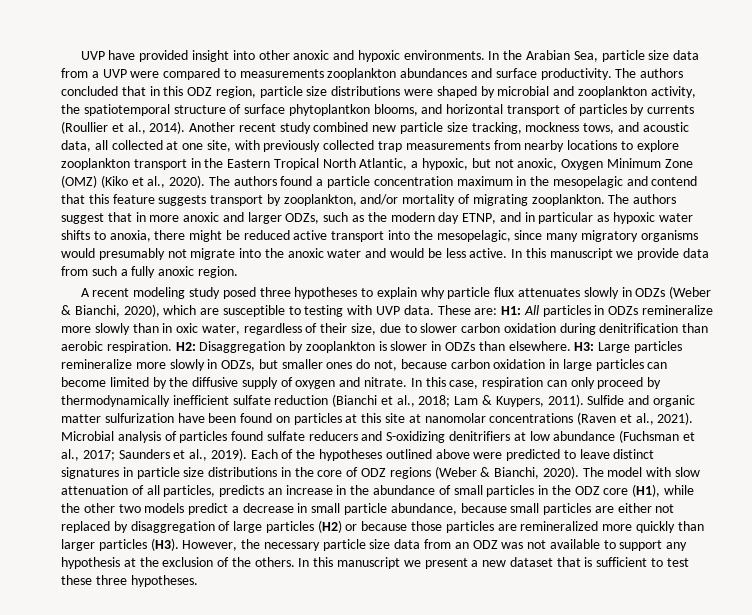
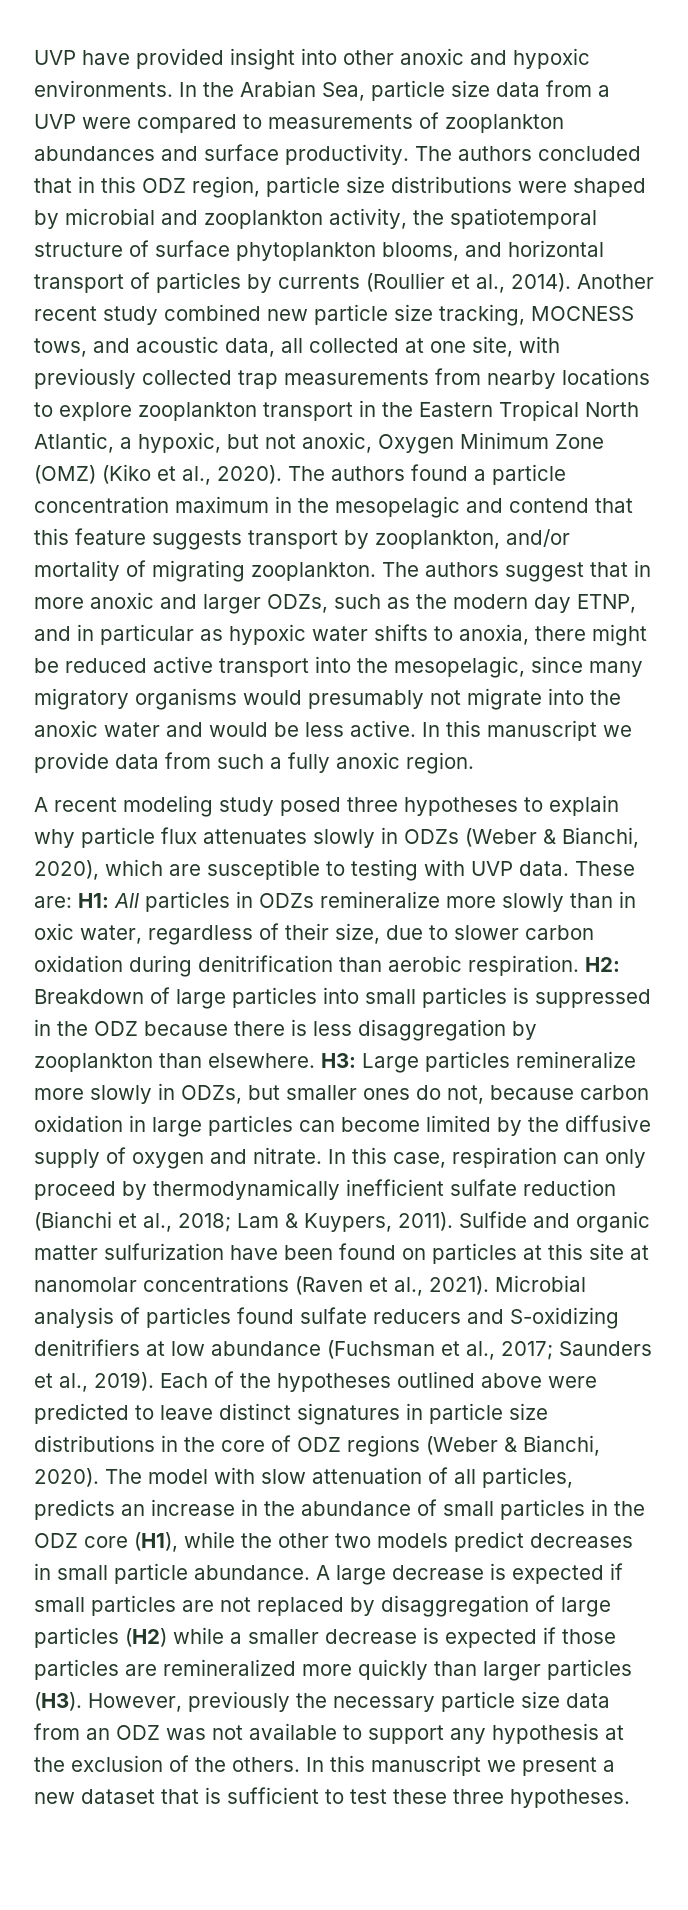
- In the Arabian Sea, particle size data from a UVP were compared to measurements zooplankton abundances and surface productivity.
+ In the Arabian Sea, particle size data from a UVP were compared to measurements of zooplankton abundances and surface productivity.
- The authors concluded that in this ODZ region, particle size distributions were shaped by microbial and zooplankton activity, the spatiotemporal structure of surface phytoplantkon blooms, and horizontal transport of particles by currents (Roullier et al., 2014).
+ The authors concluded that in this ODZ region, particle size distributions were shaped by microbial and zooplankton activity, the spatiotemporal structure of surface phytoplankton blooms, and horizontal transport of particles by currents (Roullier et al., 2014).
- Another recent study combined new particle size tracking, mockness tows, and acoustic data, all collected at one site, with previously collected trap measurements from nearby locations to explore zooplankton transport in the Eastern Tropical North Atlantic, a hypoxic, but not anoxic, Oxygen Minimum Zone (OMZ) (Kiko et al., 2020).
+ Another recent study combined new particle size tracking, MOCNESS tows, and acoustic data, all collected at one site, with previously collected trap measurements from nearby locations to explore zooplankton transport in the Eastern Tropical North Atlantic, a hypoxic, but not anoxic, Oxygen Minimum Zone (OMZ) (Kiko et al., 2020).
- H2: Disaggregation by zooplankton is slower in ODZs than elsewhere.
+ H2: Breakdown of large particles into small particles is suppressed in the ODZ because there is less disaggregation by zooplankton than elsewhere.
- The model with slow attenuation of all particles, predicts an increase in the abundance of small particles in the ODZ core (H1), while the other two models predict a decrease in small particle abundance, because small particles are either not replaced by disaggregation of large particles (H2) or because those particles are remineralized more quickly than larger particles (H3). However, the necessary particle size data from an ODZ was not available to support any hypothesis at the exclusion of the others.
+ The model with slow attenuation of all particles, predicts an increase in the abundance of small particles in the ODZ core (H1), while the other two models predict decreases in small particle abundance. A large decrease is expected if small particles are not replaced by disaggregation of large particles (H2) while a smaller decrease is expected if those particles are remineralized more quickly than larger particles (H3). However, previously the necessary particle size data from an ODZ was not available to support any hypothesis at the exclusion of the others.

